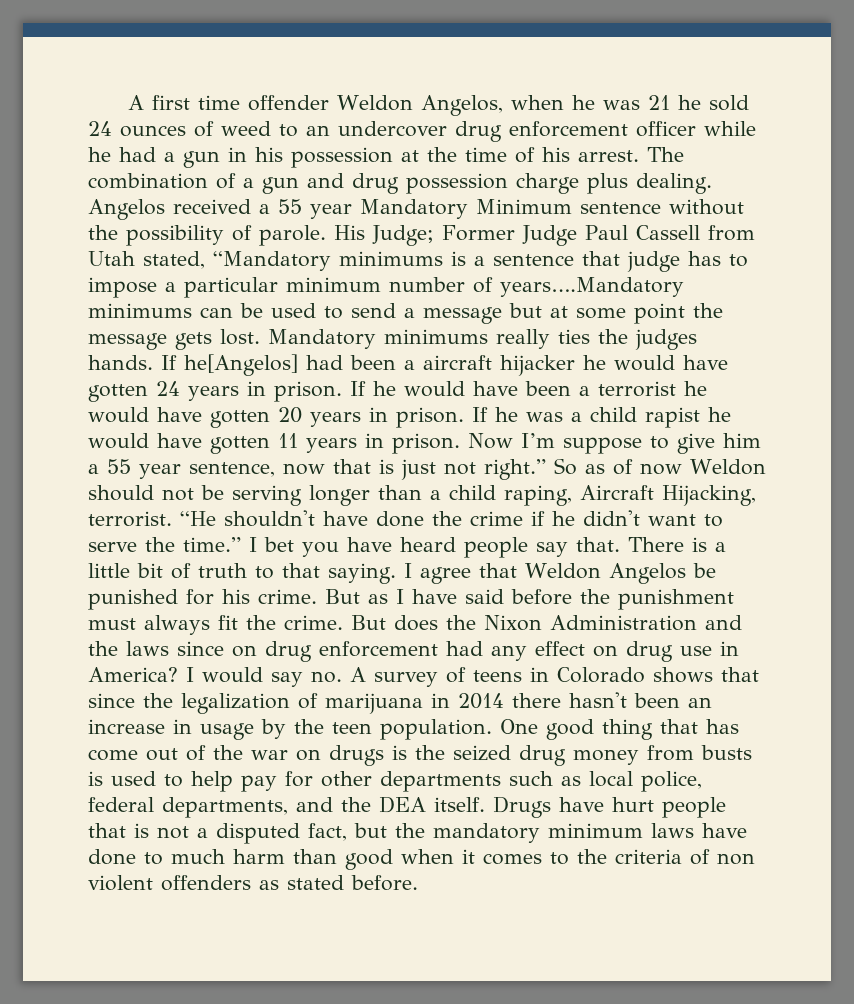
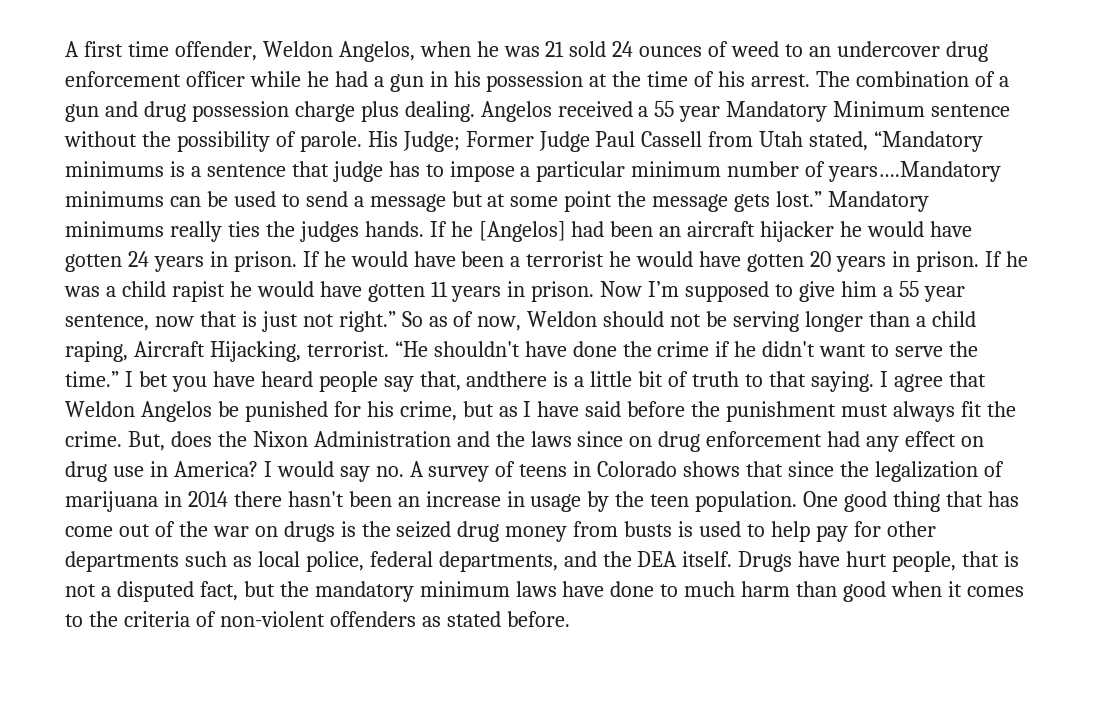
- A first time offender Weldon Angelos, when he was 21 he sold 24 ounces of weed to an undercover drug enforcement officer while he had a gun in his possession at the time of his arrest.
+ A first time offender, Weldon Angelos, when he was 21 sold 24 ounces of weed to an undercover drug enforcement officer while he had a gun in his possession at the time of his arrest.
- His Judge; Former Judge Paul Cassell from Utah stated, “Mandatory minimums is a sentence that judge has to impose a particular minimum number of years….Mandatory minimums can be used to send a message but at some point the message gets lost.
+ His Judge; Former Judge Paul Cassell from Utah stated, “Mandatory minimums is a sentence that judge has to impose a particular minimum number of years….Mandatory minimums can be used to send a message but at some point the message gets lost.”
- If he[Angelos] had been a aircraft hijacker he would have gotten 24 years in prison.
+ If he [Angelos] had been an aircraft hijacker he would have gotten 24 years in prison.
- Now I’m suppose to give him a 55 year sentence, now that is just not right.”
+ Now I’m supposed to give him a 55 year sentence, now that is just not right.”
- So as of now Weldon should not be serving longer than a child raping, Aircraft Hijacking, terrorist.
+ So as of now, Weldon should not be serving longer than a child raping, Aircraft Hijacking, terrorist.
- I bet you have heard people say that. There is a little bit of truth to that saying.
+ I bet you have heard people say that, andthere is a little bit of truth to that saying.
- I agree that Weldon Angelos be punished for his crime. But as I have said before the punishment must always fit the crime.
+ I agree that Weldon Angelos be punished for his crime, but as I have said before the punishment must always fit the crime.
- But does the Nixon Administration and the laws since on drug enforcement had any effect on drug use in America?
+ But, does the Nixon Administration and the laws since on drug enforcement had any effect on drug use in America?
- Drugs have hurt people that is not a disputed fact, but the mandatory minimum laws have done to much harm than good when it comes to the criteria of non violent offenders as stated before.
+ Drugs have hurt people, that is not a disputed fact, but the mandatory minimum laws have done to much harm than good when it comes to the criteria of non-violent offenders as stated before.

